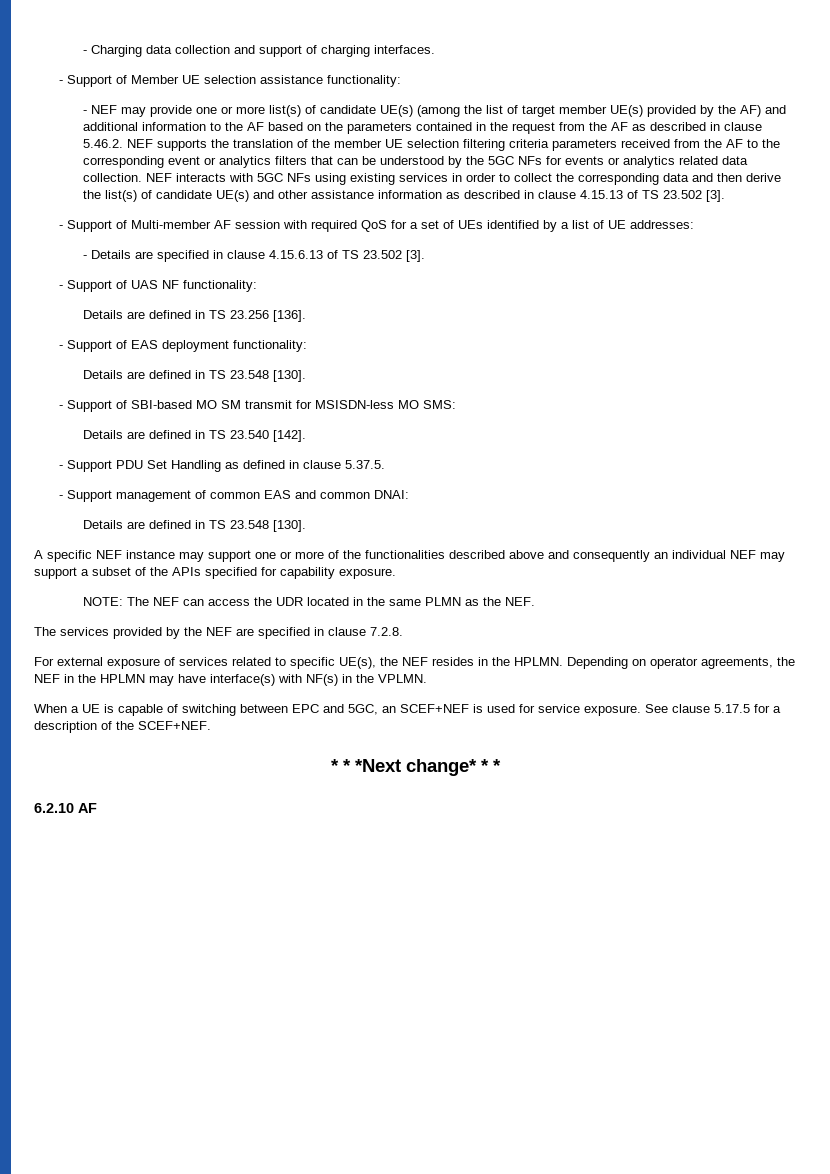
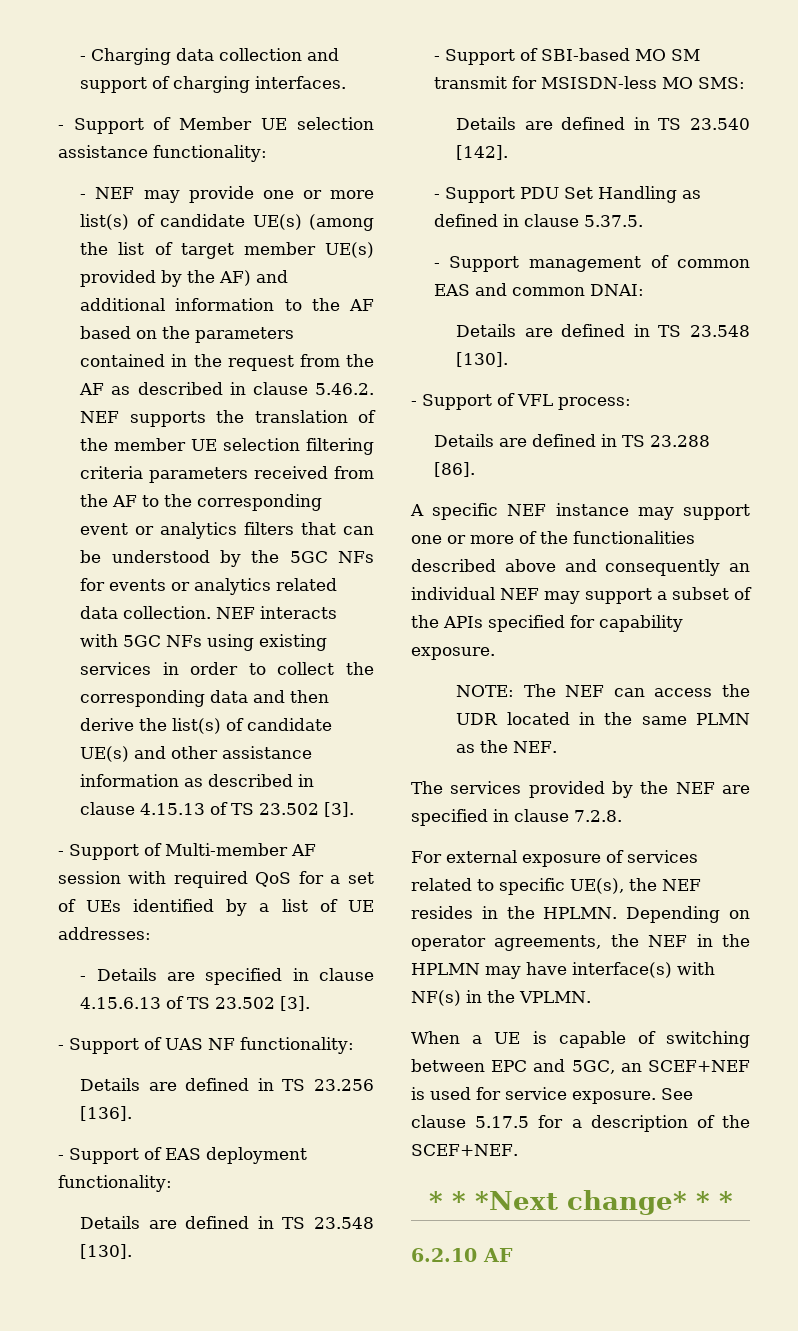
+ - Support of VFL process:
+ Details are defined in TS 23.288 [86].

